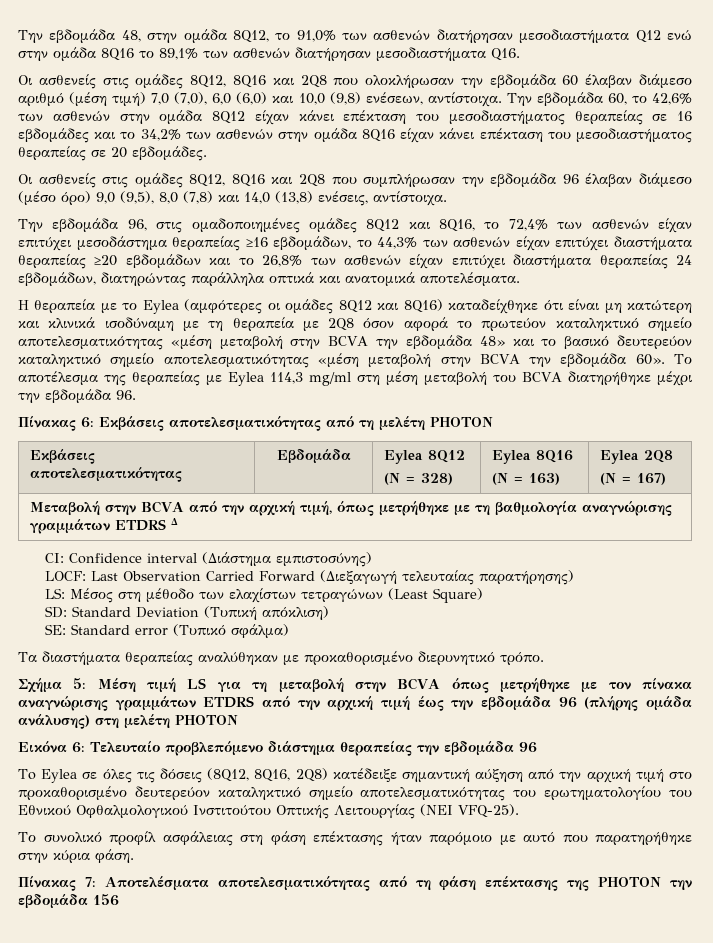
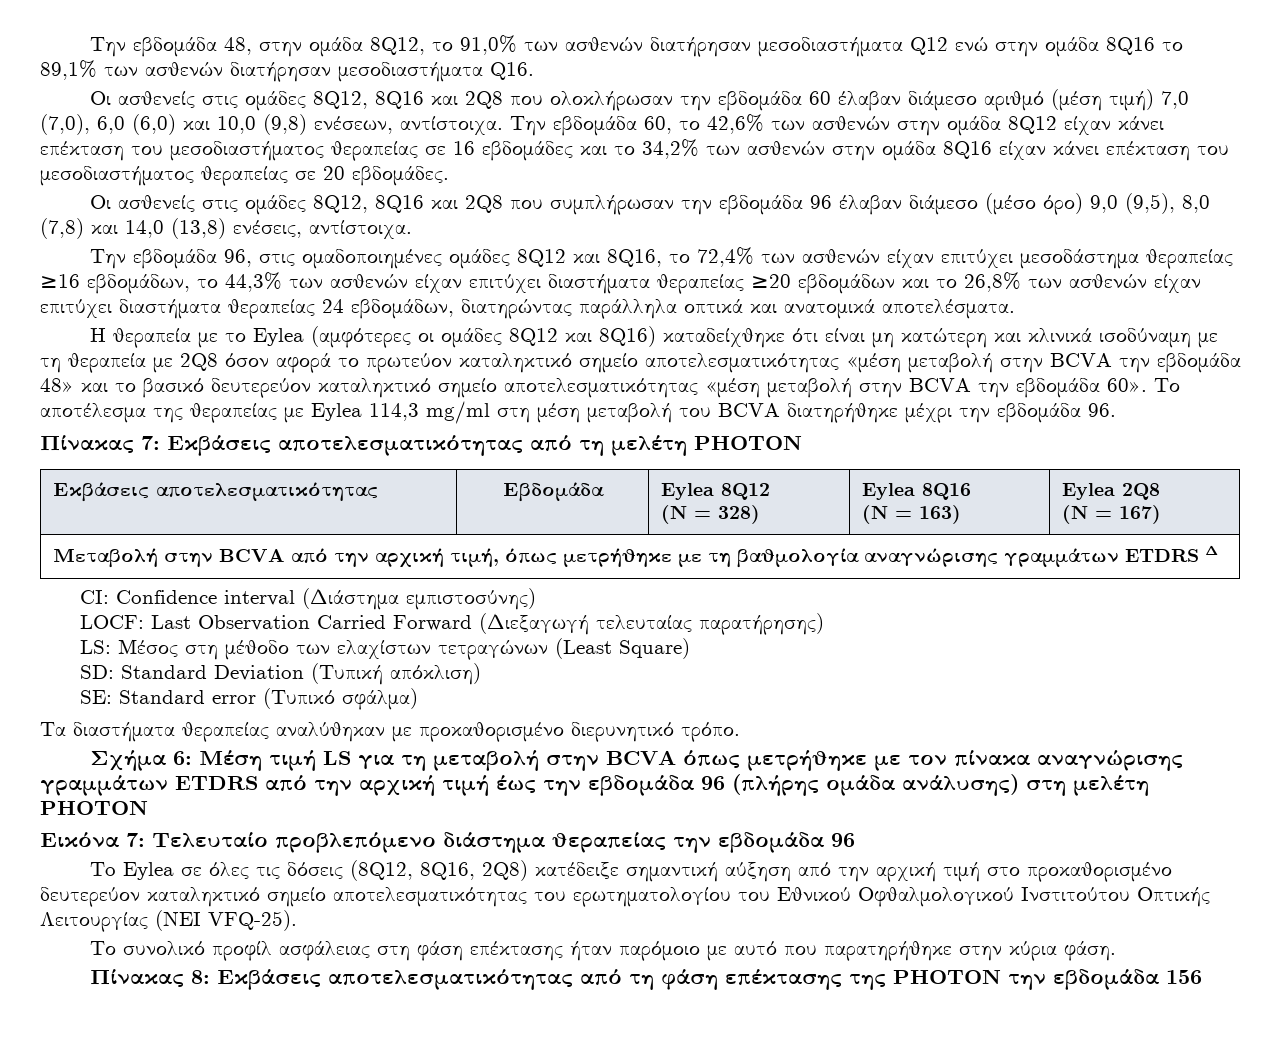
- Πίνακας 6: Εκβάσεις αποτελεσματικότητας από τη μελέτη PHOTON
+ Πίνακας 7: Εκβάσεις αποτελεσματικότητας από τη μελέτη PHOTON
- Σχήμα 5: Μέση τιμή LS για τη μεταβολή στην BCVA όπως μετρήθηκε με τον πίνακα αναγνώρισης γραμμάτων ETDRS από την αρχική τιμή έως την εβδομάδα 96 (πλήρης ομάδα ανάλυσης) στη μελέτη PHOTON
+ Σχήμα 6: Μέση τιμή LS για τη μεταβολή στην BCVA όπως μετρήθηκε με τον πίνακα αναγνώρισης γραμμάτων ETDRS από την αρχική τιμή έως την εβδομάδα 96 (πλήρης ομάδα ανάλυσης) στη μελέτη PHOTON
- Εικόνα 6: Τελευταίο προβλεπόμενο διάστημα θεραπείας την εβδομάδα 96
+ Εικόνα 7: Τελευταίο προβλεπόμενο διάστημα θεραπείας την εβδομάδα 96
- Πίνακας 7: Αποτελέσματα αποτελεσματικότητας από τη φάση επέκτασης της PHOTON την εβδομάδα 156
+ Πίνακας 8: Εκβάσεις αποτελεσματικότητας από τη φάση επέκτασης της PHOTON την εβδομάδα 156

